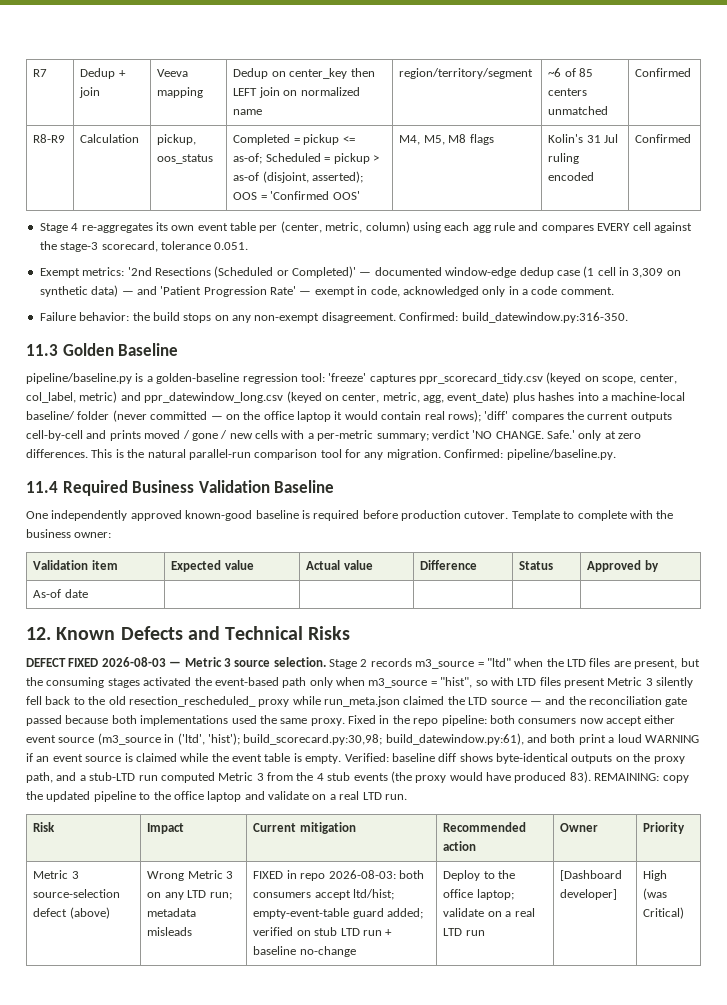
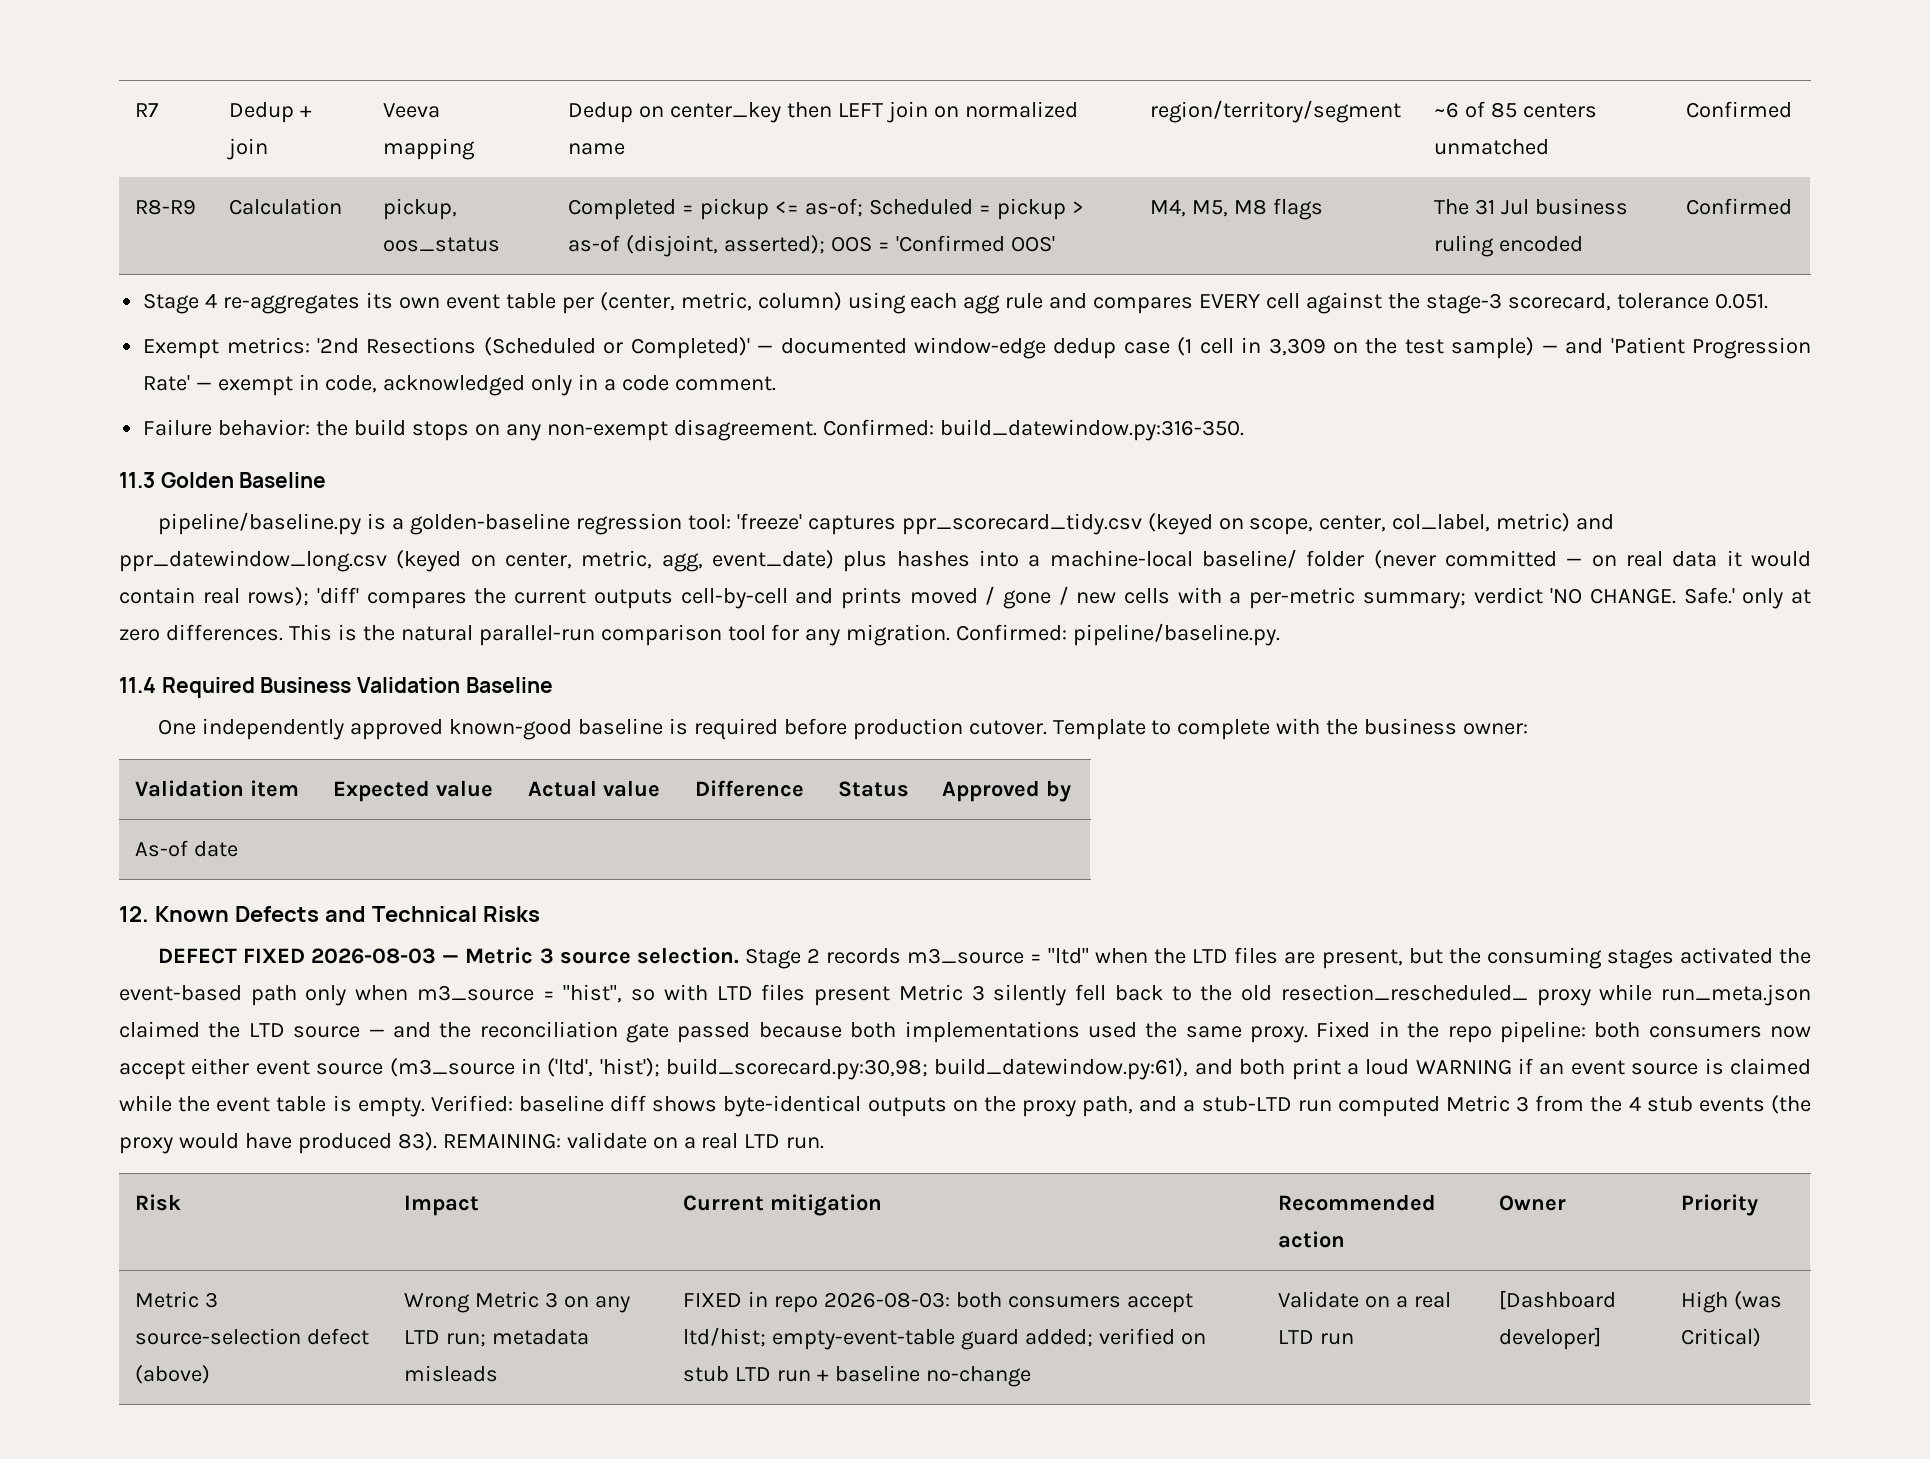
- R8-R9 | Calculation | pickup, oos_status | Completed = pickup <= as-of; Scheduled = pickup > as-of (disjoint, asserted); OOS = 'Confirmed OOS' | M4, M5, M8 flags | Kolin's 31 Jul ruling encoded | Confirmed
+ R8-R9 | Calculation | pickup, oos_status | Completed = pickup <= as-of; Scheduled = pickup > as-of (disjoint, asserted); OOS = 'Confirmed OOS' | M4, M5, M8 flags | The 31 Jul business ruling encoded | Confirmed
- Exempt metrics: '2nd Resections (Scheduled or Completed)' — documented window-edge dedup case (1 cell in 3,309 on synthetic data) — and 'Patient Progression Rate' — exempt in code, acknowledged only in a code comment.
+ Exempt metrics: '2nd Resections (Scheduled or Completed)' — documented window-edge dedup case (1 cell in 3,309 on the test sample) — and 'Patient Progression Rate' — exempt in code, acknowledged only in a code comment.
- pipeline/baseline.py is a golden-baseline regression tool: 'freeze' captures ppr_scorecard_tidy.csv (keyed on scope, center, col_label, metric) and ppr_datewindow_long.csv (keyed on center, metric, agg, event_date) plus hashes into a machine-local baseline/ folder (never committed — on the office laptop it would contain real rows); 'diff' compares the current outputs cell-by-cell and prints moved / gone / new cells with a per-metric summary; verdict 'NO CHANGE.
+ pipeline/baseline.py is a golden-baseline regression tool: 'freeze' captures ppr_scorecard_tidy.csv (keyed on scope, center, col_label, metric) and ppr_datewindow_long.csv (keyed on center, metric, agg, event_date) plus hashes into a machine-local baseline/ folder (never committed — on real data it would contain real rows); 'diff' compares the current outputs cell-by-cell and prints moved / gone / new cells with a per-metric summary; verdict 'NO CHANGE.
- REMAINING: copy the updated pipeline to the office laptop and validate on a real LTD run.
+ REMAINING: validate on a real LTD run.
- Deploy to the office laptop; validate on a real LTD run
+ Validate on a real LTD run

